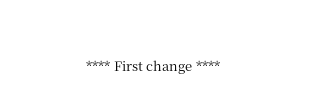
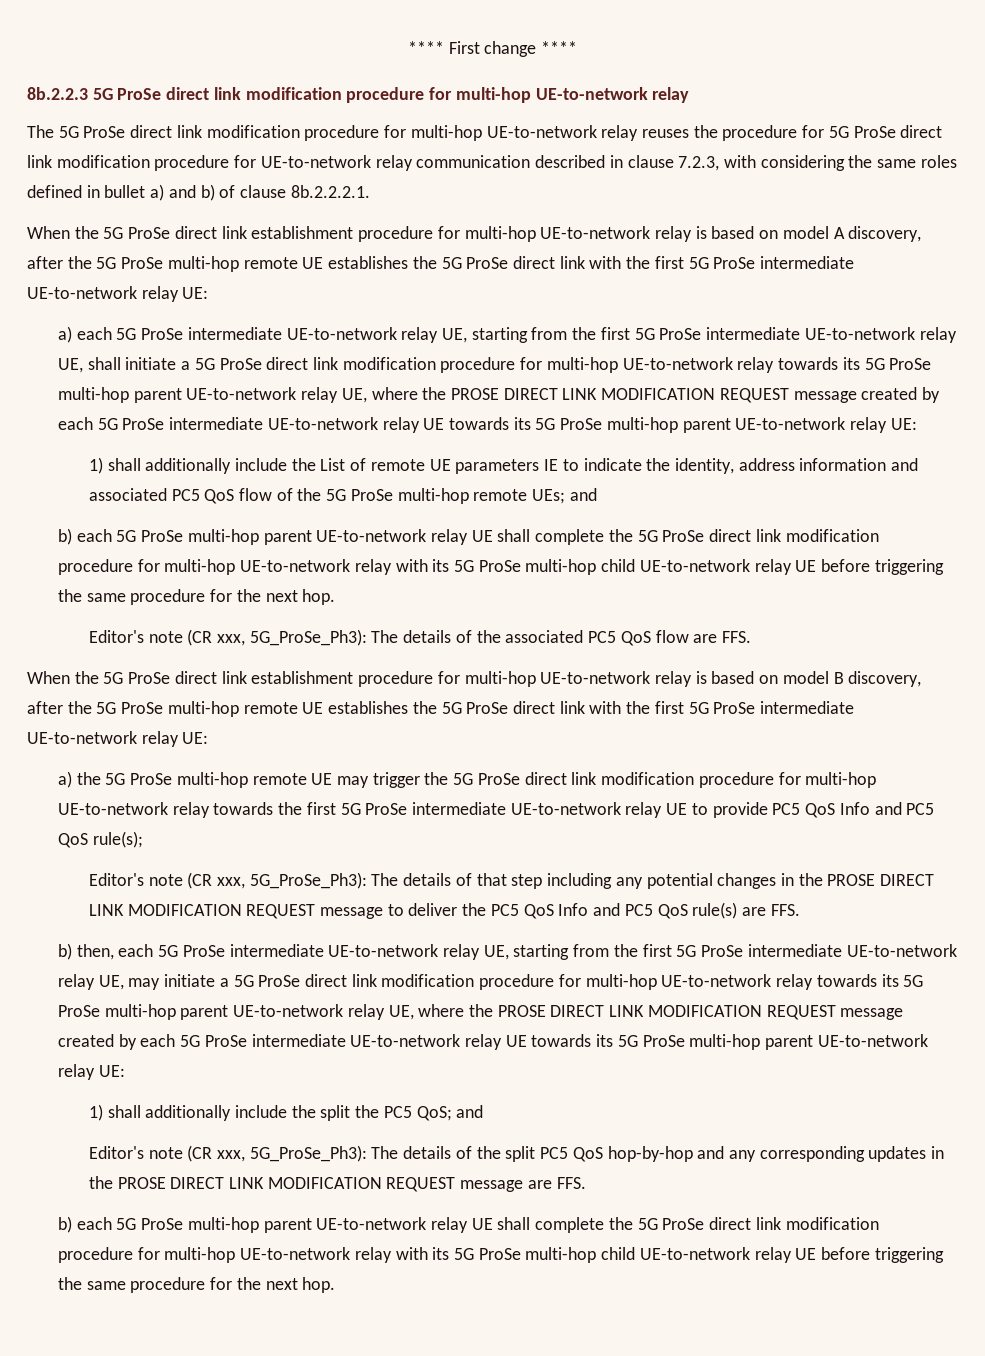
+ 8b.2.2.3 5G ProSe direct link modification procedure for multi-hop UE-to-network relay
+ The 5G ProSe direct link modification procedure for multi-hop UE-to-network relay reuses the procedure for 5G ProSe direct link modification procedure for UE-to-network relay communication described in clause 7.2.3, with considering the same roles defined in bullet a) and b) of clause 8b.2.2.2.1.
+ When the 5G ProSe direct link establishment procedure for multi-hop UE-to-network relay is based on model A discovery, after the 5G ProSe multi-hop remote UE establishes the 5G ProSe direct link with the first 5G ProSe intermediate UE-to-network relay UE:
+ a) each 5G ProSe intermediate UE-to-network relay UE, starting from the first 5G ProSe intermediate UE-to-network relay UE, shall initiate a 5G ProSe direct link modification procedure for multi-hop UE-to-network relay towards its 5G ProSe multi-hop parent UE-to-network relay UE, where the PROSE DIRECT LINK MODIFICATION REQUEST message created by each 5G ProSe intermediate UE-to-network relay UE towards its 5G ProSe multi-hop parent UE-to-network relay UE:
+ 1) shall additionally include the List of remote UE parameters IE to indicate the identity, address information and associated PC5 QoS flow of the 5G ProSe multi-hop remote UEs; and
+ b) each 5G ProSe multi-hop parent UE-to-network relay UE shall complete the 5G ProSe direct link modification procedure for multi-hop UE-to-network relay with its 5G ProSe multi-hop child UE-to-network relay UE before triggering the same procedure for the next hop.
+ Editor's note (CR xxx, 5G_ProSe_Ph3): The details of the associated PC5 QoS flow are FFS.
+ When the 5G ProSe direct link establishment procedure for multi-hop UE-to-network relay is based on model B discovery, after the 5G ProSe multi-hop remote UE establishes the 5G ProSe direct link with the first 5G ProSe intermediate UE-to-network relay UE:
+ a) the 5G ProSe multi-hop remote UE may trigger the 5G ProSe direct link modification procedure for multi-hop UE-to-network relay towards the first 5G ProSe intermediate UE-to-network relay UE to provide PC5 QoS Info and PC5 QoS rule(s);
+ Editor's note (CR xxx, 5G_ProSe_Ph3): The details of that step including any potential changes in the PROSE DIRECT LINK MODIFICATION REQUEST message to deliver the PC5 QoS Info and PC5 QoS rule(s) are FFS.
+ b) then, each 5G ProSe intermediate UE-to-network relay UE, starting from the first 5G ProSe intermediate UE-to-network relay UE, may initiate a 5G ProSe direct link modification procedure for multi-hop UE-to-network relay towards its 5G ProSe multi-hop parent UE-to-network relay UE, where the PROSE DIRECT LINK MODIFICATION REQUEST message created by each 5G ProSe intermediate UE-to-network relay UE towards its 5G ProSe multi-hop parent UE-to-network relay UE:
+ 1) shall additionally include the split the PC5 QoS; and
+ Editor's note (CR xxx, 5G_ProSe_Ph3): The details of the split PC5 QoS hop-by-hop and any corresponding updates in the PROSE DIRECT LINK MODIFICATION REQUEST message are FFS.
+ b) each 5G ProSe multi-hop parent UE-to-network relay UE shall complete the 5G ProSe direct link modification procedure for multi-hop UE-to-network relay with its 5G ProSe multi-hop child UE-to-network relay UE before triggering the same procedure for the next hop.

